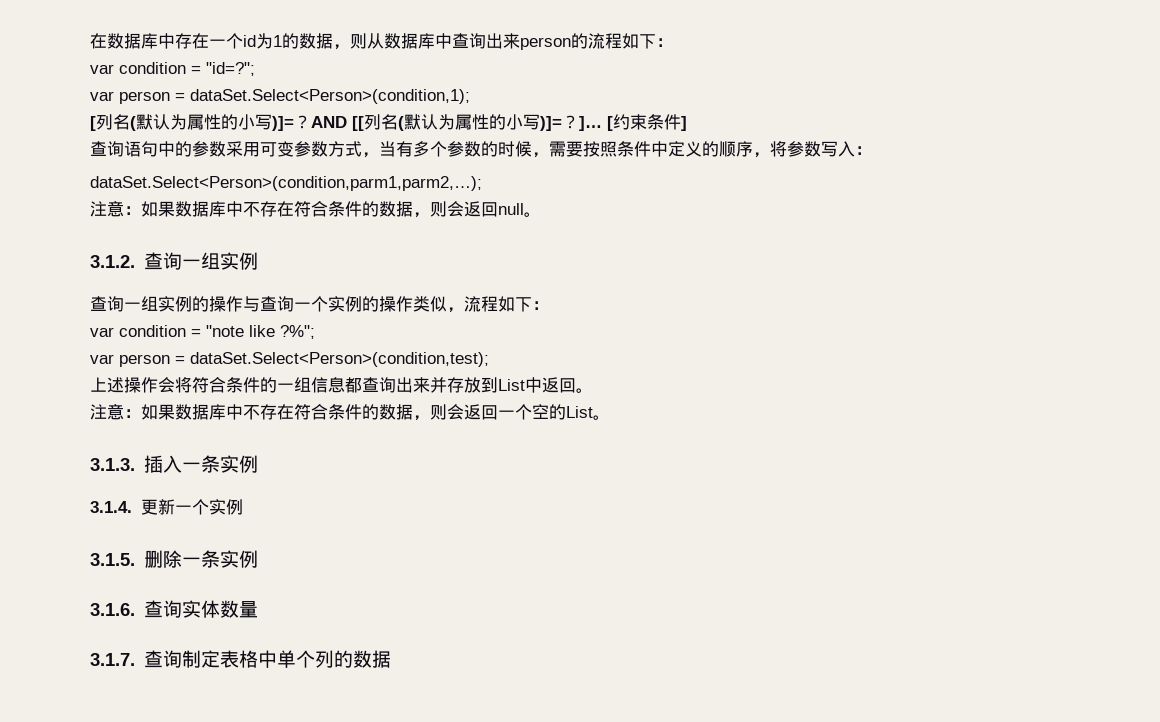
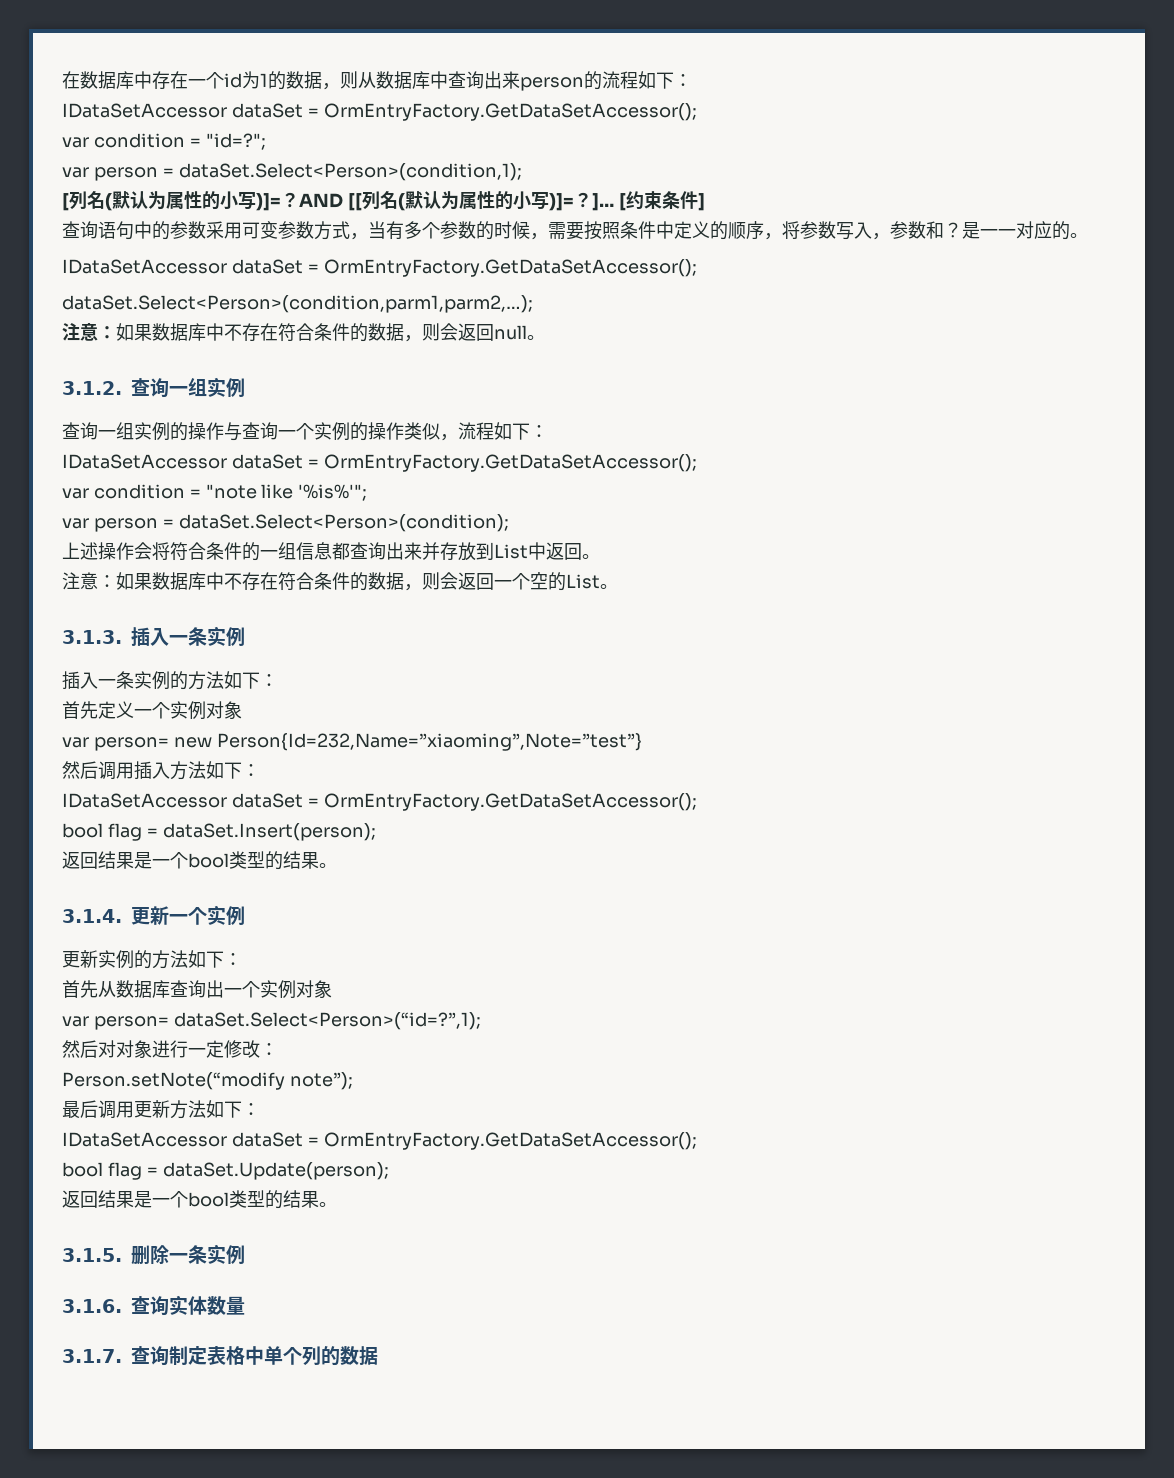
  在数据库中存在一个id为1的数据，则从数据库中查询出来person的流程如下：
+ IDataSetAccessor dataSet = OrmEntryFactory.GetDataSetAccessor();
- 查询语句中的参数采用可变参数方式，当有多个参数的时候，需要按照条件中定义的顺序，将参数写入：
+ 查询语句中的参数采用可变参数方式，当有多个参数的时候，需要按照条件中定义的顺序，将参数写入，参数和？是一一对应的。
+ IDataSetAccessor dataSet = OrmEntryFactory.GetDataSetAccessor();
  查询一组实例的操作与查询一个实例的操作类似，流程如下：
+ IDataSetAccessor dataSet = OrmEntryFactory.GetDataSetAccessor();
- var condition = "note like ?%";
- var person = dataSet.Select<Person>(condition,test);
+ var condition = "note like '%is%'";
+ var person = dataSet.Select<Person>(condition);
+ 插入一条实例的方法如下：
+ 首先定义一个实例对象
+ var person= new Person{Id=232,Name=”xiaoming”,Note=”test”}
+ 然后调用插入方法如下：
+ IDataSetAccessor dataSet = OrmEntryFactory.GetDataSetAccessor();
+ bool flag = dataSet.Insert(person);
+ 返回结果是一个bool类型的结果。
  3.1.4.更新一个实例
+ 更新实例的方法如下：
+ 首先从数据库查询出一个实例对象
+ var person= dataSet.Select<Person>(“id=?”,1);
+ 然后对对象进行一定修改：
+ Person.setNote(“modify note”);
+ 最后调用更新方法如下：
+ IDataSetAccessor dataSet = OrmEntryFactory.GetDataSetAccessor();
+ bool flag = dataSet.Update(person);
+ 返回结果是一个bool类型的结果。

